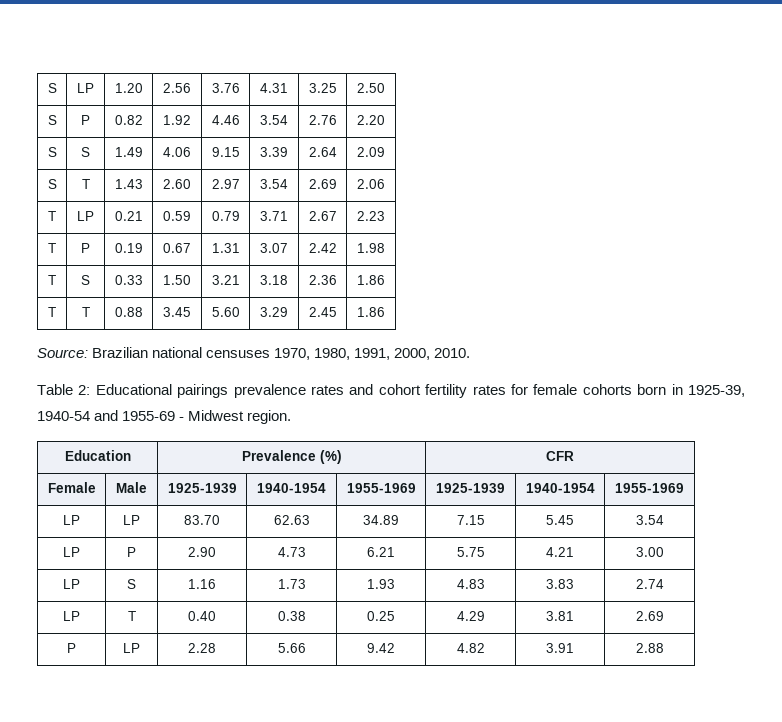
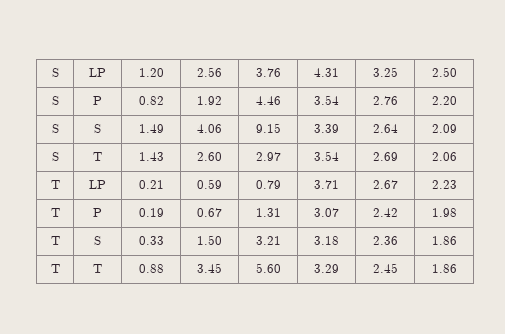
- Source: Brazilian national censuses 1970, 1980, 1991, 2000, 2010.
- Table 2: Educational pairings prevalence rates and cohort fertility rates for female cohorts born in 1925-39, 1940-54 and 1955-69 - Midwest region.
- Education | Prevalence (%) | CFR
- Female | Male | 1925-1939 | 1940-1954 | 1955-1969 | 1925-1939 | 1940-1954 | 1955-1969
- LP | LP | 83.70 | 62.63 | 34.89 | 7.15 | 5.45 | 3.54
- LP | P | 2.90 | 4.73 | 6.21 | 5.75 | 4.21 | 3.00
- LP | S | 1.16 | 1.73 | 1.93 | 4.83 | 3.83 | 2.74
- LP | T | 0.40 | 0.38 | 0.25 | 4.29 | 3.81 | 2.69
- P | LP | 2.28 | 5.66 | 9.42 | 4.82 | 3.91 | 2.88

